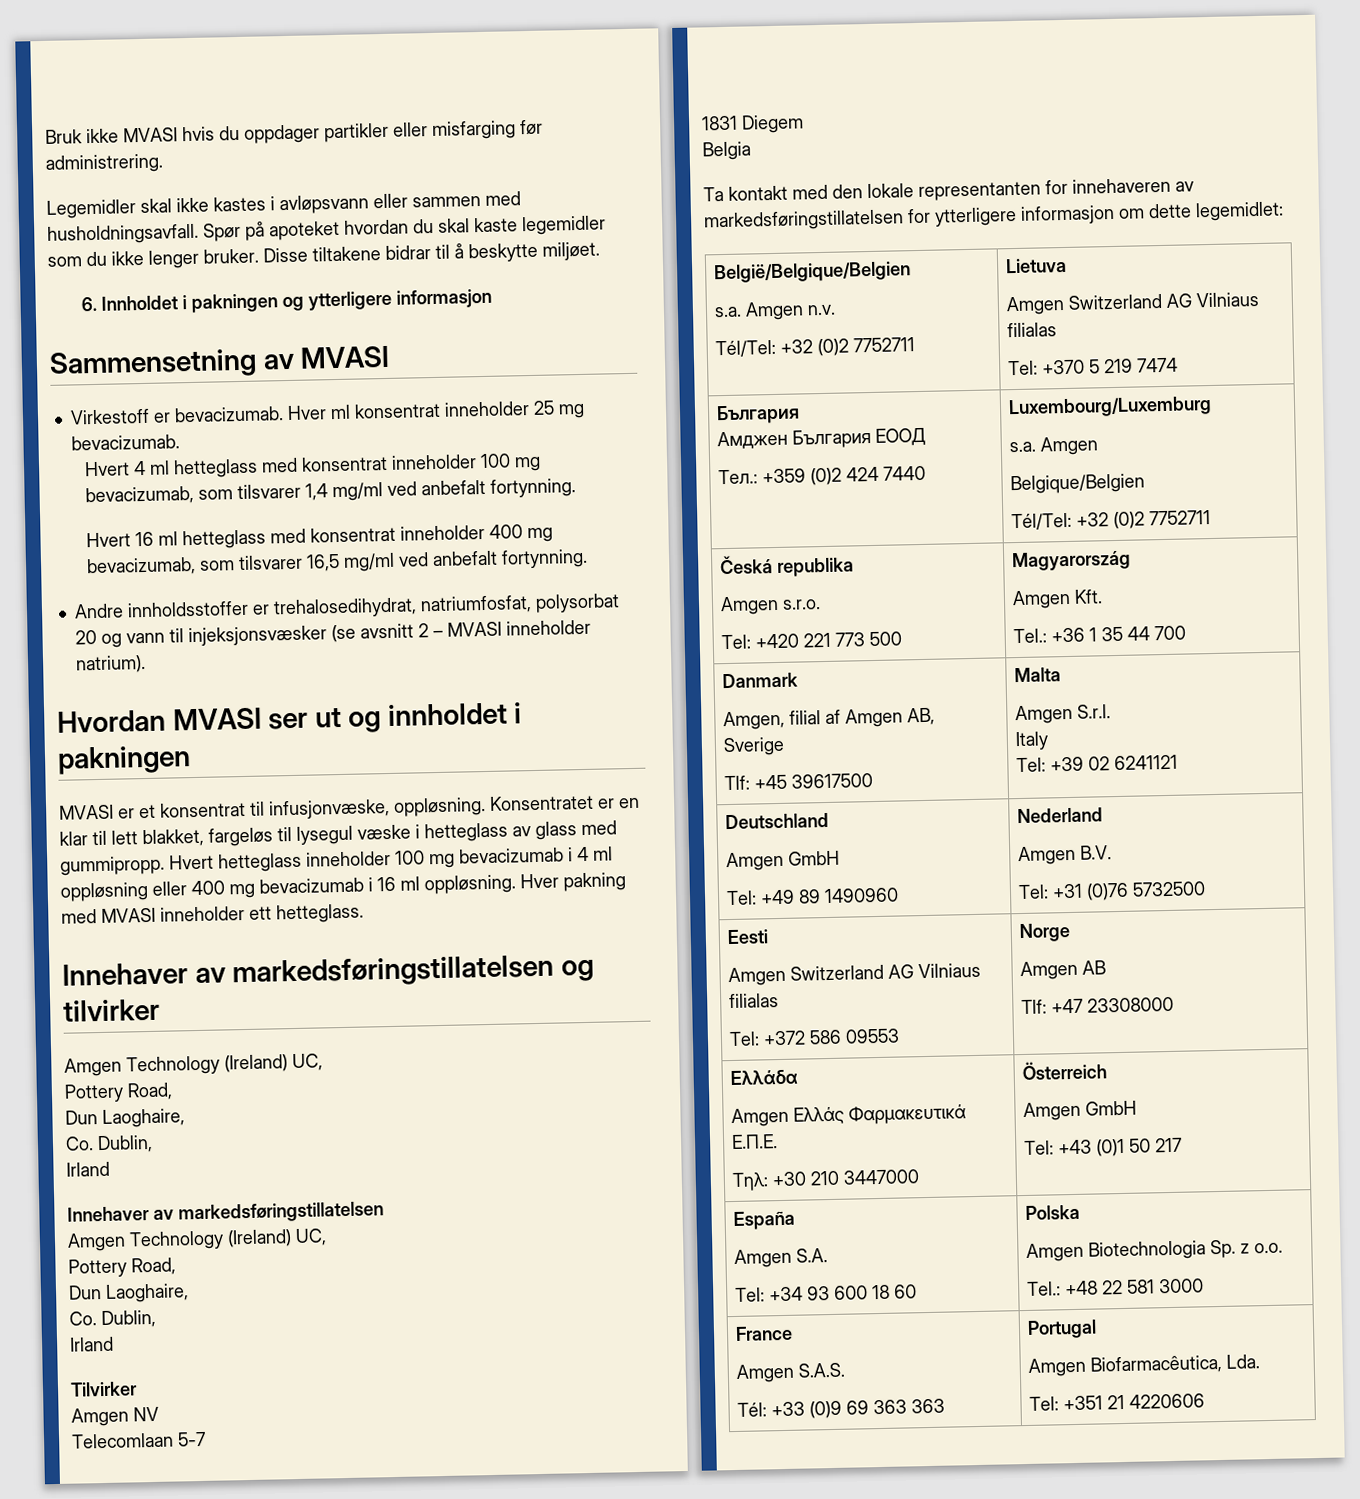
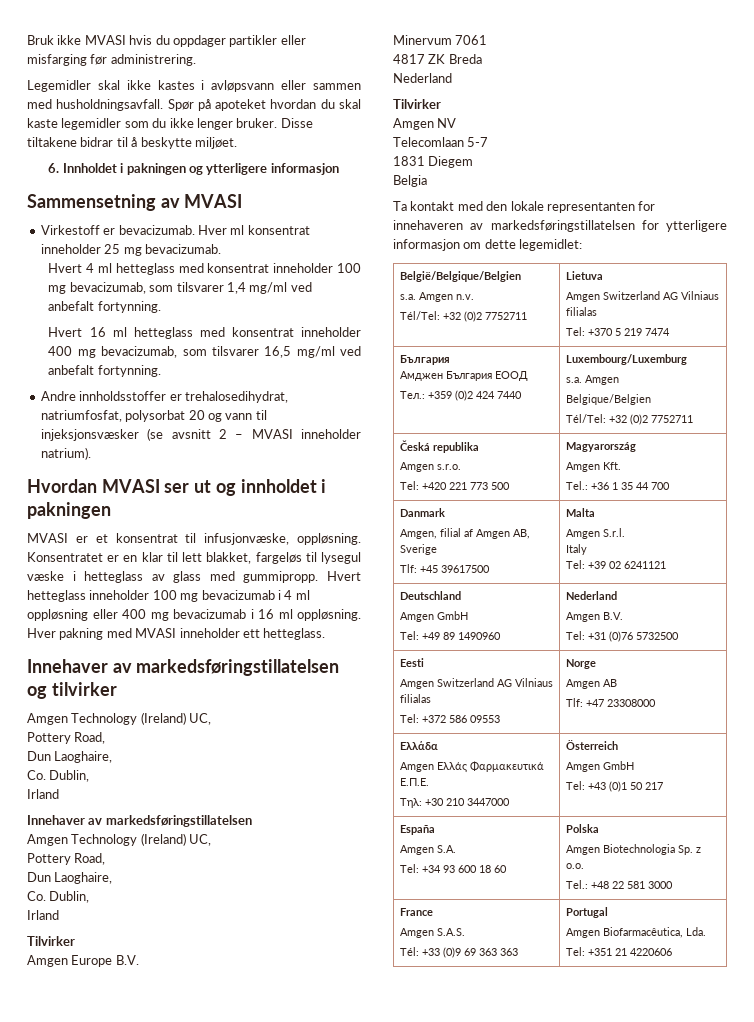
+ Amgen Europe B.V.
+ Minervum 7061
+ 4817 ZK Breda
+ Nederland
+ Tilvirker

